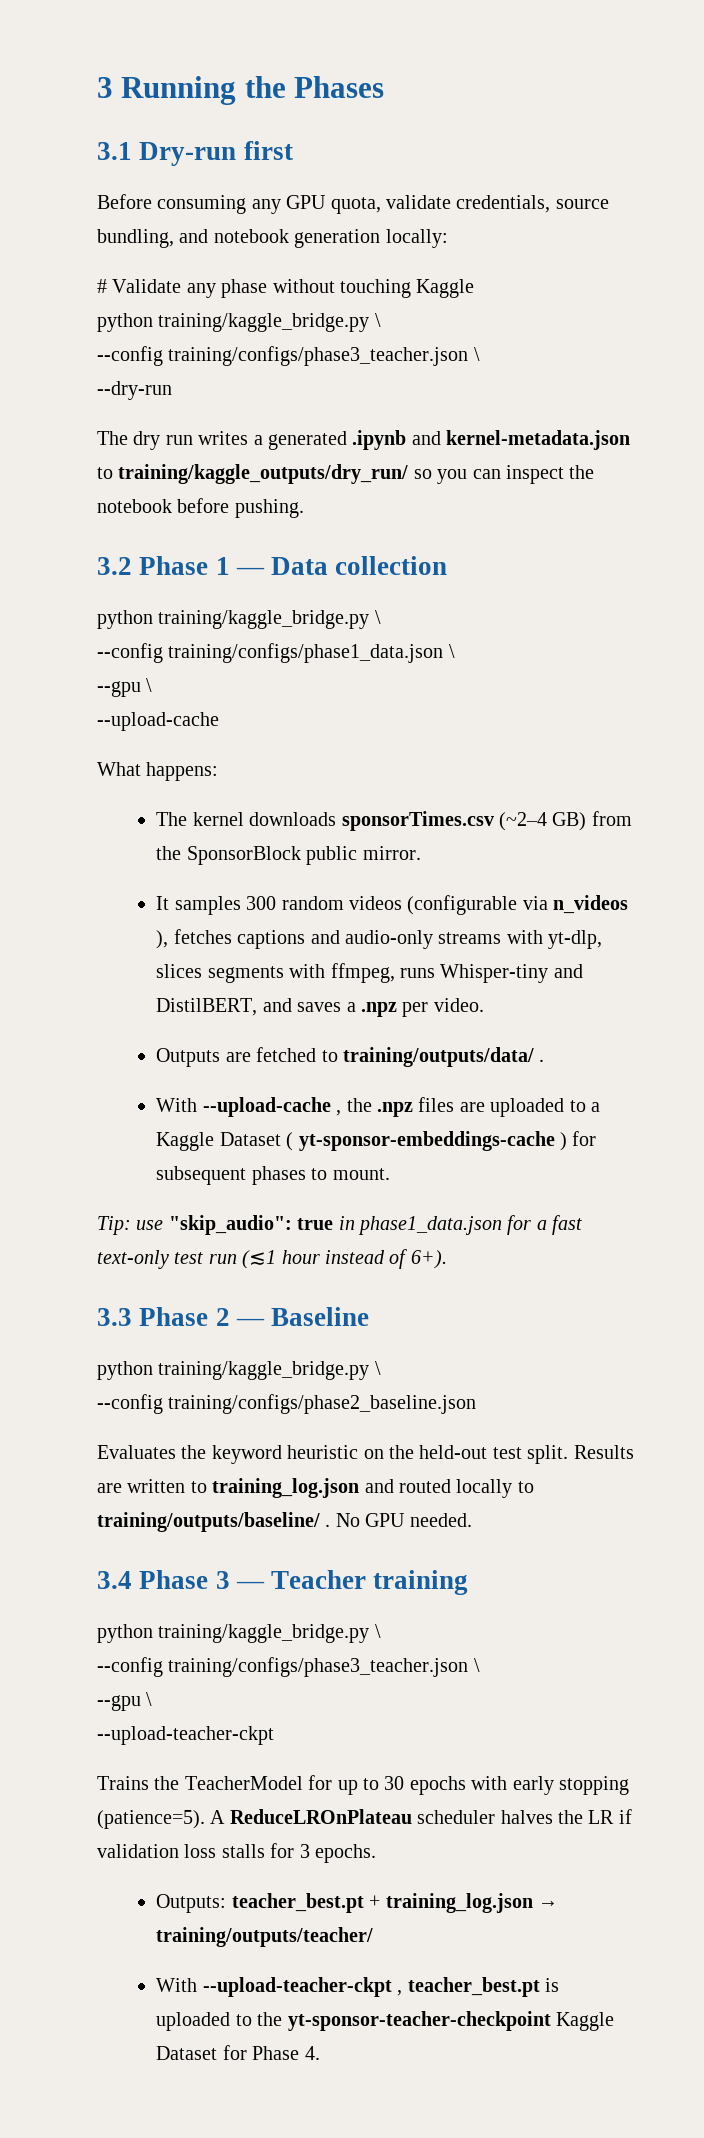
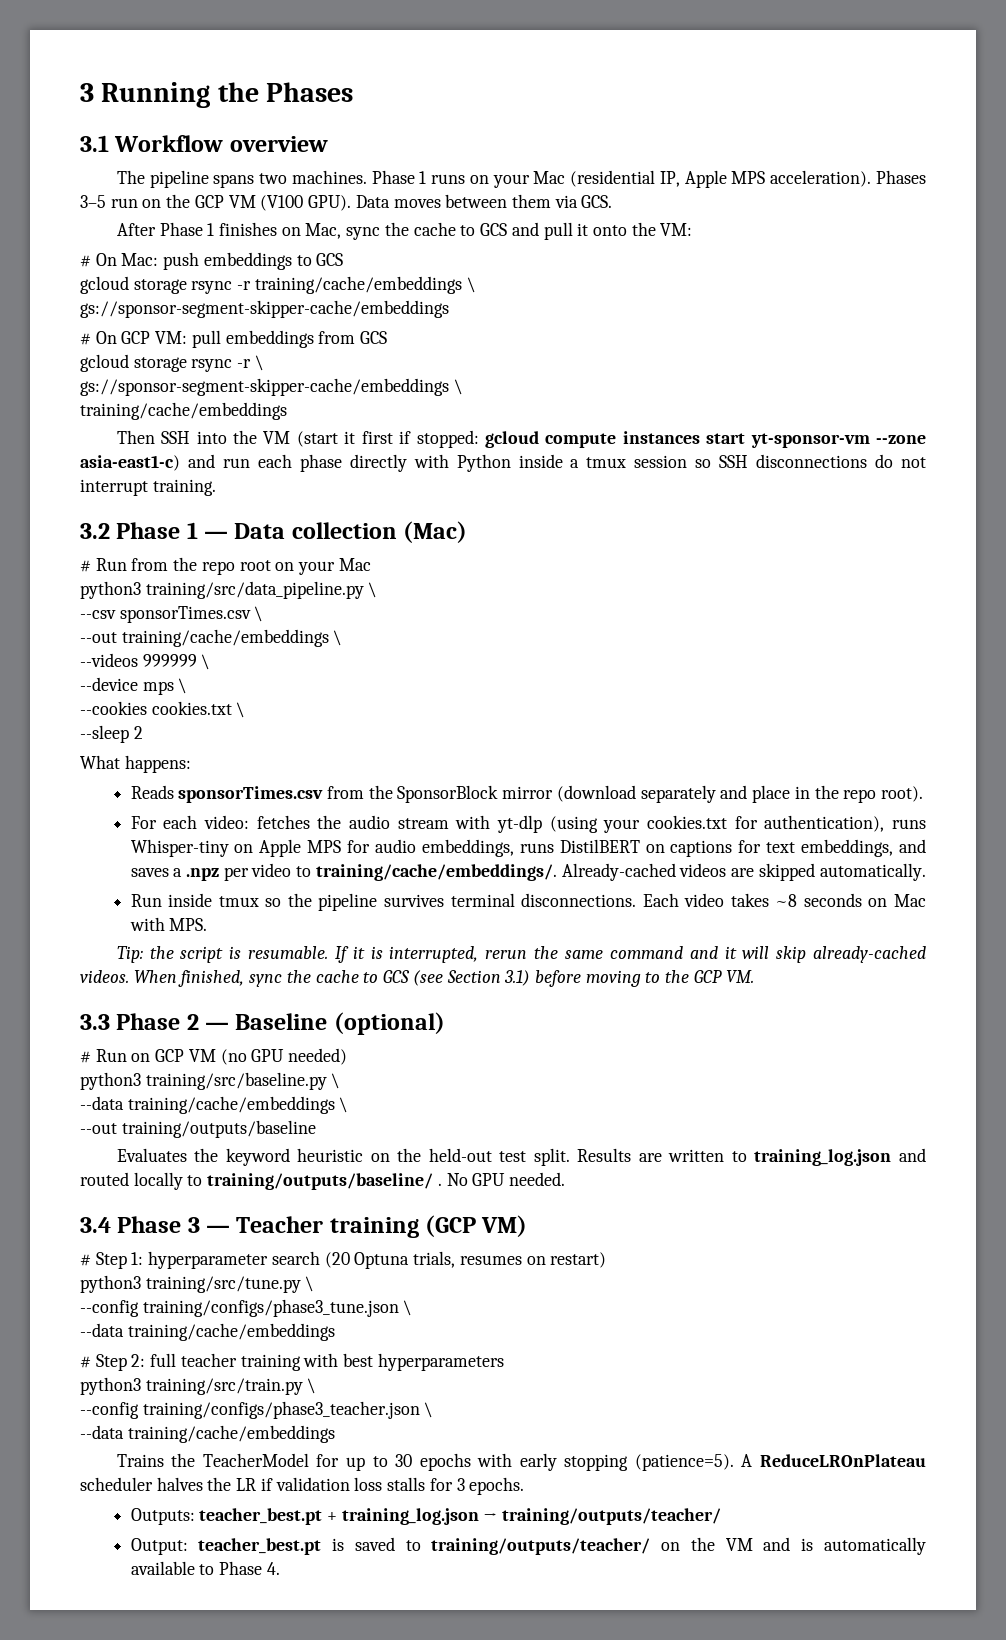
- 3.1 Dry-run first
- Before consuming any GPU quota, validate credentials, source bundling, and notebook generation locally:
- # Validate any phase without touching Kaggle
- python training/kaggle_bridge.py \
- --config training/configs/phase3_teacher.json \
- --dry-run
- The dry run writes a generated .ipynb and kernel-metadata.json to training/kaggle_outputs/dry_run/ so you can inspect the notebook before pushing.
+ 3.1 Workflow overview
+ The pipeline spans two machines. Phase 1 runs on your Mac (residential IP, Apple MPS acceleration). Phases 3–5 run on the GCP VM (V100 GPU). Data moves between them via GCS.
+ After Phase 1 finishes on Mac, sync the cache to GCS and pull it onto the VM:
+ # On Mac: push embeddings to GCS
+ gcloud storage rsync -r training/cache/embeddings \
+ gs://sponsor-segment-skipper-cache/embeddings
+ # On GCP VM: pull embeddings from GCS
+ gcloud storage rsync -r \
+ gs://sponsor-segment-skipper-cache/embeddings \
+ training/cache/embeddings
+ Then SSH into the VM (start it first if stopped: gcloud compute instances start yt-sponsor-vm --zone asia-east1-c) and run each phase directly with Python inside a tmux session so SSH disconnections do not interrupt training.
- 3.2 Phase 1 — Data collection
- python training/kaggle_bridge.py \
- --config training/configs/phase1_data.json \
- --gpu \
- --upload-cache
+ 3.2 Phase 1 — Data collection (Mac)
+ # Run from the repo root on your Mac
+ python3 training/src/data_pipeline.py \
+ --csv sponsorTimes.csv \
+ --out training/cache/embeddings \
+ --videos 999999 \
+ --device mps \
+ --cookies cookies.txt \
+ --sleep 2
  What happens:
- The kernel downloads sponsorTimes.csv (~2–4 GB) from the SponsorBlock public mirror.
- It samples 300 random videos (configurable via n_videos ), fetches captions and audio-only streams with yt-dlp, slices segments with ffmpeg, runs Whisper-tiny and DistilBERT, and saves a .npz per video.
- Outputs are fetched to training/outputs/data/ .
- With --upload-cache , the .npz files are uploaded to a Kaggle Dataset ( yt-sponsor-embeddings-cache ) for subsequent phases to mount.
- Tip: use "skip_audio": true in phase1_data.json for a fast text-only test run (≲1 hour instead of 6+).
+ Reads sponsorTimes.csv from the SponsorBlock mirror (download separately and place in the repo root).
+ For each video: fetches the audio stream with yt-dlp (using your cookies.txt for authentication), runs Whisper-tiny on Apple MPS for audio embeddings, runs DistilBERT on captions for text embeddings, and saves a .npz per video to training/cache/embeddings/. Already-cached videos are skipped automatically.
+ Run inside tmux so the pipeline survives terminal disconnections. Each video takes ~8 seconds on Mac with MPS.
+ Tip: the script is resumable. If it is interrupted, rerun the same command and it will skip already-cached videos. When finished, sync the cache to GCS (see Section 3.1) before moving to the GCP VM.
- 3.3 Phase 2 — Baseline
- python training/kaggle_bridge.py \
- --config training/configs/phase2_baseline.json
+ 3.3 Phase 2 — Baseline (optional)
+ # Run on GCP VM (no GPU needed)
+ python3 training/src/baseline.py \
+ --data training/cache/embeddings \
+ --out training/outputs/baseline
- 3.4 Phase 3 — Teacher training
- python training/kaggle_bridge.py \
+ 3.4 Phase 3 — Teacher training (GCP VM)
+ # Step 1: hyperparameter search (20 Optuna trials, resumes on restart)
+ python3 training/src/tune.py \
+ --config training/configs/phase3_tune.json \
+ --data training/cache/embeddings
+ # Step 2: full teacher training with best hyperparameters
+ python3 training/src/train.py \
  --config training/configs/phase3_teacher.json \
- --gpu \
- --upload-teacher-ckpt
+ --data training/cache/embeddings
- With --upload-teacher-ckpt , teacher_best.pt is uploaded to the yt-sponsor-teacher-checkpoint Kaggle Dataset for Phase 4.
+ Output: teacher_best.pt is saved to training/outputs/teacher/ on the VM and is automatically available to Phase 4.

